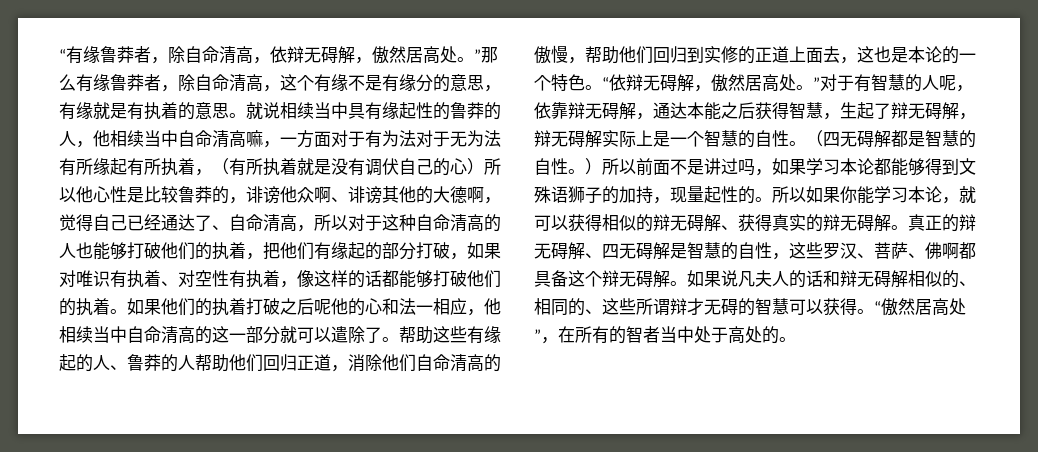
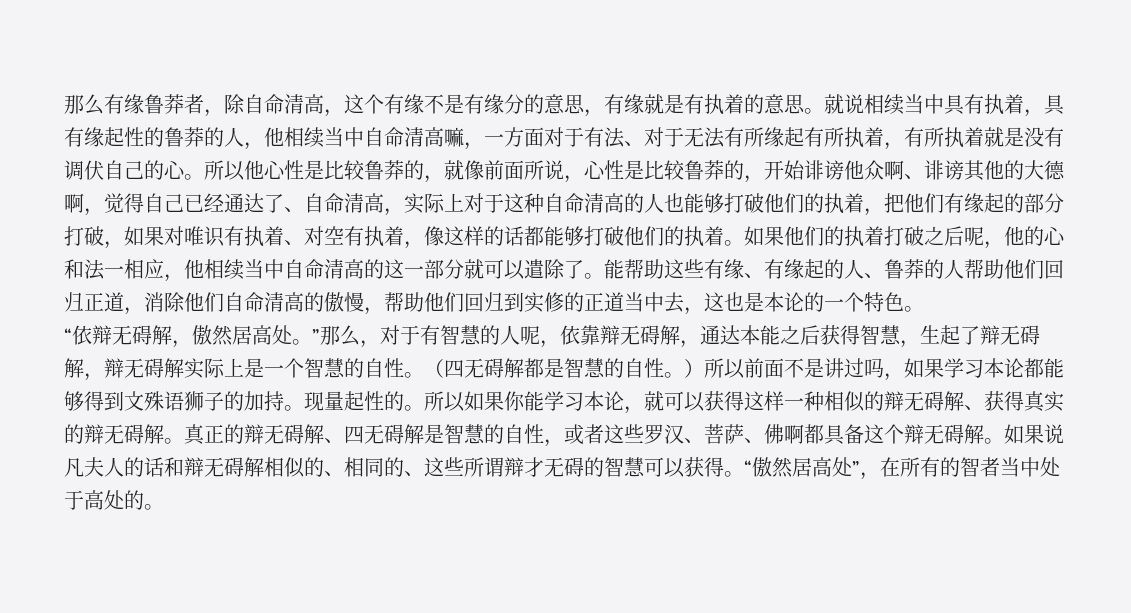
- “有缘鲁莽者，除自命清高，依辩无碍解，傲然居高处。”那么有缘鲁莽者，除自命清高，这个有缘不是有缘分的意思，有缘就是有执着的意思。
+ 那么有缘鲁莽者，除自命清高，这个有缘不是有缘分的意思，有缘就是有执着的意思。
- 就说相续当中具有缘起性的鲁莽的人，他相续当中自命清高嘛，一方面对于有为法对于无为法有所缘起有所执着，（有所执着就是没有调伏自己的心）所以他心性是比较鲁莽的，诽谤他众啊、诽谤其他的大德啊，觉得自己已经通达了、自命清高，所以对于这种自命清高的人也能够打破他们的执着，把他们有缘起的部分打破，如果对唯识有执着、对空性有执着，像这样的话都能够打破他们的执着。
+ 就说相续当中具有执着，具有缘起性的鲁莽的人，他相续当中自命清高嘛，一方面对于有法、对于无法有所缘起有所执着，有所执着就是没有调伏自己的心。所以他心性是比较鲁莽的，就像前面所说，心性是比较鲁莽的，开始诽谤他众啊、诽谤其他的大德啊，觉得自己已经通达了、自命清高，实际上对于这种自命清高的人也能够打破他们的执着，把他们有缘起的部分打破，如果对唯识有执着、对空有执着，像这样的话都能够打破他们的执着。
- 如果他们的执着打破之后呢他的心和法一相应，他相续当中自命清高的这一部分就可以遣除了。
+ 如果他们的执着打破之后呢，他的心和法一相应，他相续当中自命清高的这一部分就可以遣除了。
- 帮助这些有缘起的人、鲁莽的人帮助他们回归正道，消除他们自命清高的傲慢，帮助他们回归到实修的正道上面去，这也是本论的一个特色。“依辩无碍解，傲然居高处。”对于有智慧的人呢，依靠辩无碍解，通达本能之后获得智慧，生起了辩无碍解，辩无碍解实际上是一个智慧的自性。
+ 能帮助这些有缘、有缘起的人、鲁莽的人帮助他们回归正道，消除他们自命清高的傲慢，帮助他们回归到实修的正道当中去，这也是本论的一个特色。
+ “依辩无碍解，傲然居高处。”那么，对于有智慧的人呢，依靠辩无碍解，通达本能之后获得智慧，生起了辩无碍解，辩无碍解实际上是一个智慧的自性。
- （四无碍解都是智慧的自性。）所以前面不是讲过吗，如果学习本论都能够得到文殊语狮子的加持，现量起性的。
+ （四无碍解都是智慧的自性。）所以前面不是讲过吗，如果学习本论都能够得到文殊语狮子的加持。现量起性的。
- 所以如果你能学习本论，就可以获得相似的辩无碍解、获得真实的辩无碍解。
+ 所以如果你能学习本论，就可以获得这样一种相似的辩无碍解、获得真实的辩无碍解。
- 真正的辩无碍解、四无碍解是智慧的自性，这些罗汉、菩萨、佛啊都具备这个辩无碍解。
+ 真正的辩无碍解、四无碍解是智慧的自性，或者这些罗汉、菩萨、佛啊都具备这个辩无碍解。

